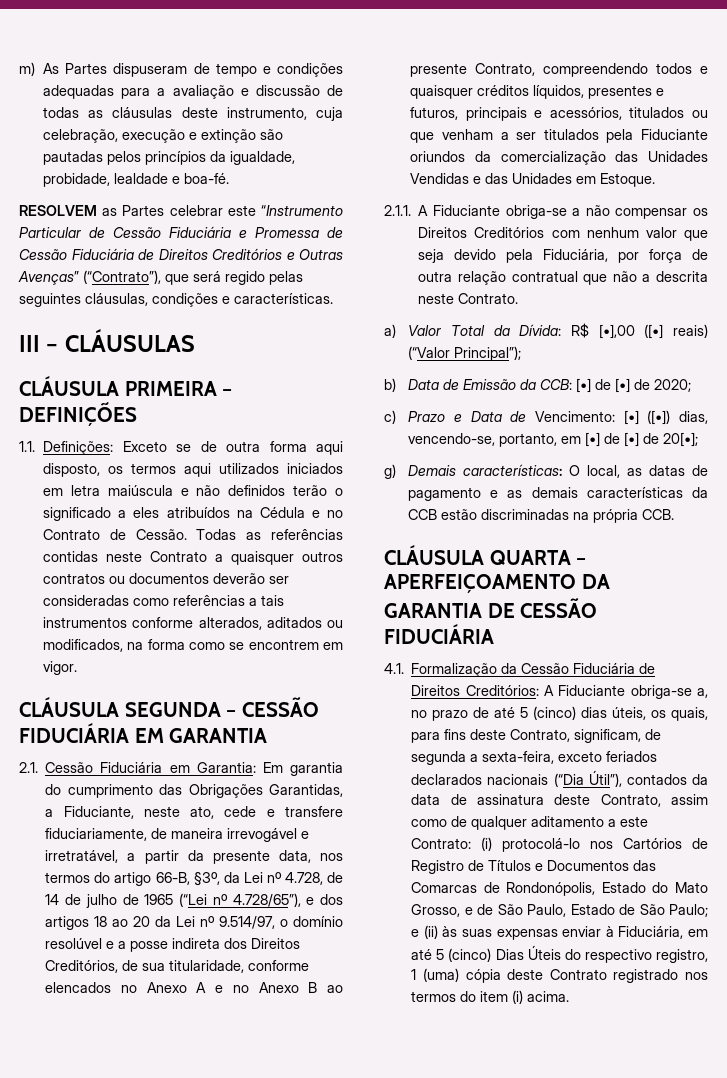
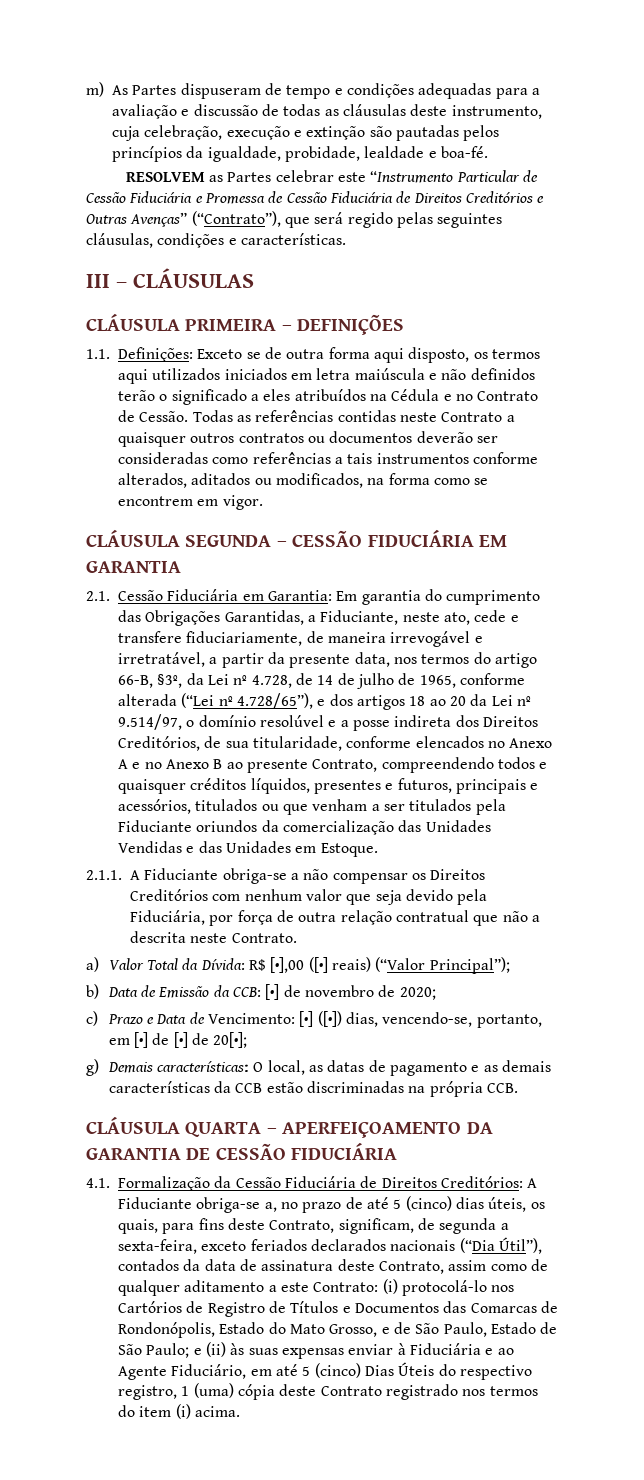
- Em garantia do cumprimento das Obrigações Garantidas, a Fiduciante, neste ato, cede e transfere fiduciariamente, de maneira irrevogável e irretratável, a partir da presente data, nos termos do artigo 66-B, §3º, da Lei nº 4.728, de 14 de julho de 1965 (“Lei nº 4.728/65”), e dos artigos 18 ao 20 da Lei nº 9.514/97, o domínio resolúvel e a posse indireta dos Direitos Creditórios, de sua titularidade, conforme elencados no Anexo A e no Anexo B ao presente Contrato, compreendendo todos e quaisquer créditos líquidos, presentes e futuros, principais e acessórios, titulados ou que venham a ser titulados pela Fiduciante oriundos da comercialização das Unidades Vendidas e das Unidades em Estoque.
+ Em garantia do cumprimento das Obrigações Garantidas, a Fiduciante, neste ato, cede e transfere fiduciariamente, de maneira irrevogável e irretratável, a partir da presente data, nos termos do artigo 66-B, §3º, da Lei nº 4.728, de 14 de julho de 1965, conforme alterada (“Lei nº 4.728/65”), e dos artigos 18 ao 20 da Lei nº 9.514/97, o domínio resolúvel e a posse indireta dos Direitos Creditórios, de sua titularidade, conforme elencados no Anexo A e no Anexo B ao presente Contrato, compreendendo todos e quaisquer créditos líquidos, presentes e futuros, principais e acessórios, titulados ou que venham a ser titulados pela Fiduciante oriundos da comercialização das Unidades Vendidas e das Unidades em Estoque.
- b) Data de Emissão da CCB: [•] de [•] de 2020;
+ b) Data de Emissão da CCB: [•] de novembro de 2020;
- e (ii) às suas expensas enviar à Fiduciária, em até 5 (cinco) Dias Úteis do respectivo registro, 1 (uma) cópia deste Contrato registrado nos termos do item (i) acima.
+ e (ii) às suas expensas enviar à Fiduciária e ao Agente Fiduciário, em até 5 (cinco) Dias Úteis do respectivo registro, 1 (uma) cópia deste Contrato registrado nos termos do item (i) acima.

